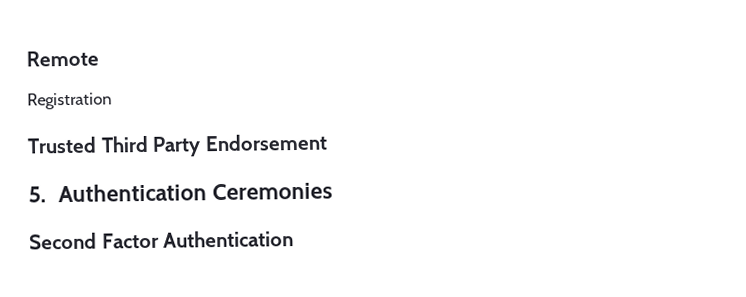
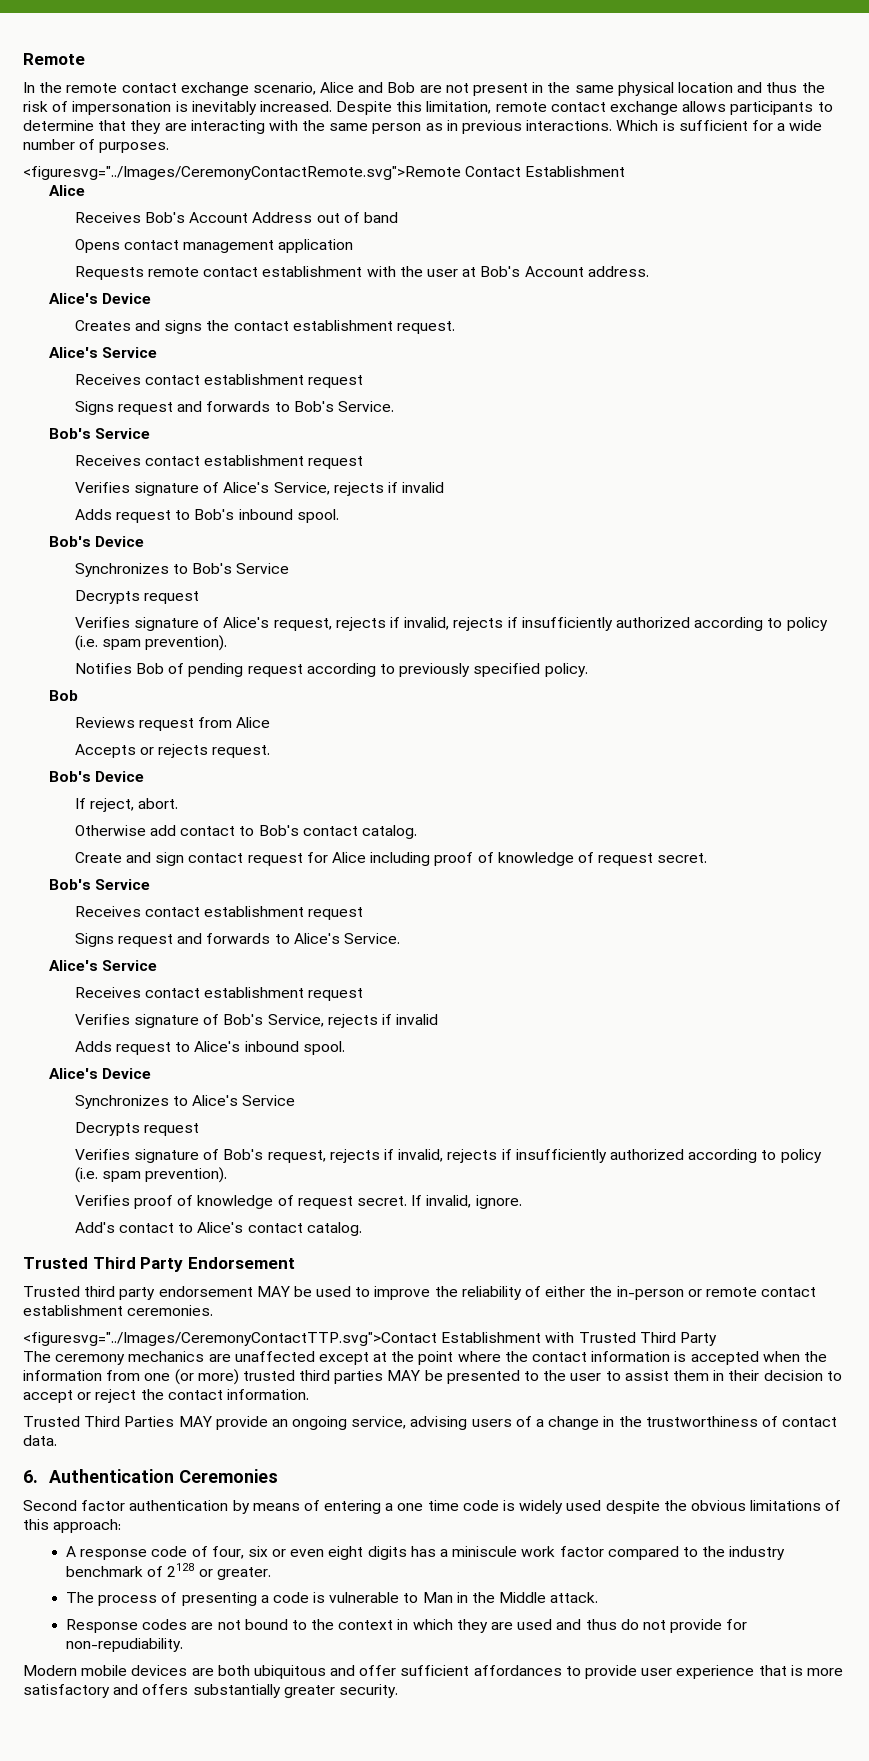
- Registration
+ In the remote contact exchange scenario, Alice and Bob are not present in the same physical location and thus the risk of impersonation is inevitably increased. Despite this limitation, remote contact exchange allows participants to determine that they are interacting with the same person as in previous interactions. Which is sufficient for a wide number of purposes.
+ <figuresvg="../Images/CeremonyContactRemote.svg">Remote Contact Establishment
+ Alice
+ Receives Bob's Account Address out of band
+ Opens contact management application
+ Requests remote contact establishment with the user at Bob's Account address.
+ Alice's Device
+ Creates and signs the contact establishment request.
+ Alice's Service
+ Receives contact establishment request
+ Signs request and forwards to Bob's Service.
+ Bob's Service
+ Receives contact establishment request
+ Verifies signature of Alice's Service, rejects if invalid
+ Adds request to Bob's inbound spool.
+ Bob's Device
+ Synchronizes to Bob's Service
+ Decrypts request
+ Verifies signature of Alice's request, rejects if invalid, rejects if insufficiently authorized according to policy (i.e. spam prevention).
+ Notifies Bob of pending request according to previously specified policy.
+ Bob
+ Reviews request from Alice
+ Accepts or rejects request.
+ Bob's Device
+ If reject, abort.
+ Otherwise add contact to Bob's contact catalog.
+ Create and sign contact request for Alice including proof of knowledge of request secret.
+ Bob's Service
+ Receives contact establishment request
+ Signs request and forwards to Alice's Service.
+ Alice's Service
+ Receives contact establishment request
+ Verifies signature of Bob's Service, rejects if invalid
+ Adds request to Alice's inbound spool.
+ Alice's Device
+ Synchronizes to Alice's Service
+ Decrypts request
+ Verifies signature of Bob's request, rejects if invalid, rejects if insufficiently authorized according to policy (i.e. spam prevention).
+ Verifies proof of knowledge of request secret. If invalid, ignore.
+ Add's contact to Alice's contact catalog.
  Trusted Third Party Endorsement
- 5. Authentication Ceremonies
- Second Factor Authentication
+ Trusted third party endorsement MAY be used to improve the reliability of either the in-person or remote contact establishment ceremonies.
+ <figuresvg="../Images/CeremonyContactTTP.svg">Contact Establishment with Trusted Third Party
+ The ceremony mechanics are unaffected except at the point where the contact information is accepted when the information from one (or more) trusted third parties MAY be presented to the user to assist them in their decision to accept or reject the contact information.
+ Trusted Third Parties MAY provide an ongoing service, advising users of a change in the trustworthiness of contact data.
+ 6. Authentication Ceremonies
+ Second factor authentication by means of entering a one time code is widely used despite the obvious limitations of this approach:
+ A response code of four, six or even eight digits has a miniscule work factor compared to the industry benchmark of 2128 or greater.
+ The process of presenting a code is vulnerable to Man in the Middle attack.
+ Response codes are not bound to the context in which they are used and thus do not provide for non-repudiability.
+ Modern mobile devices are both ubiquitous and offer sufficient affordances to provide user experience that is more satisfactory and offers substantially greater security.

